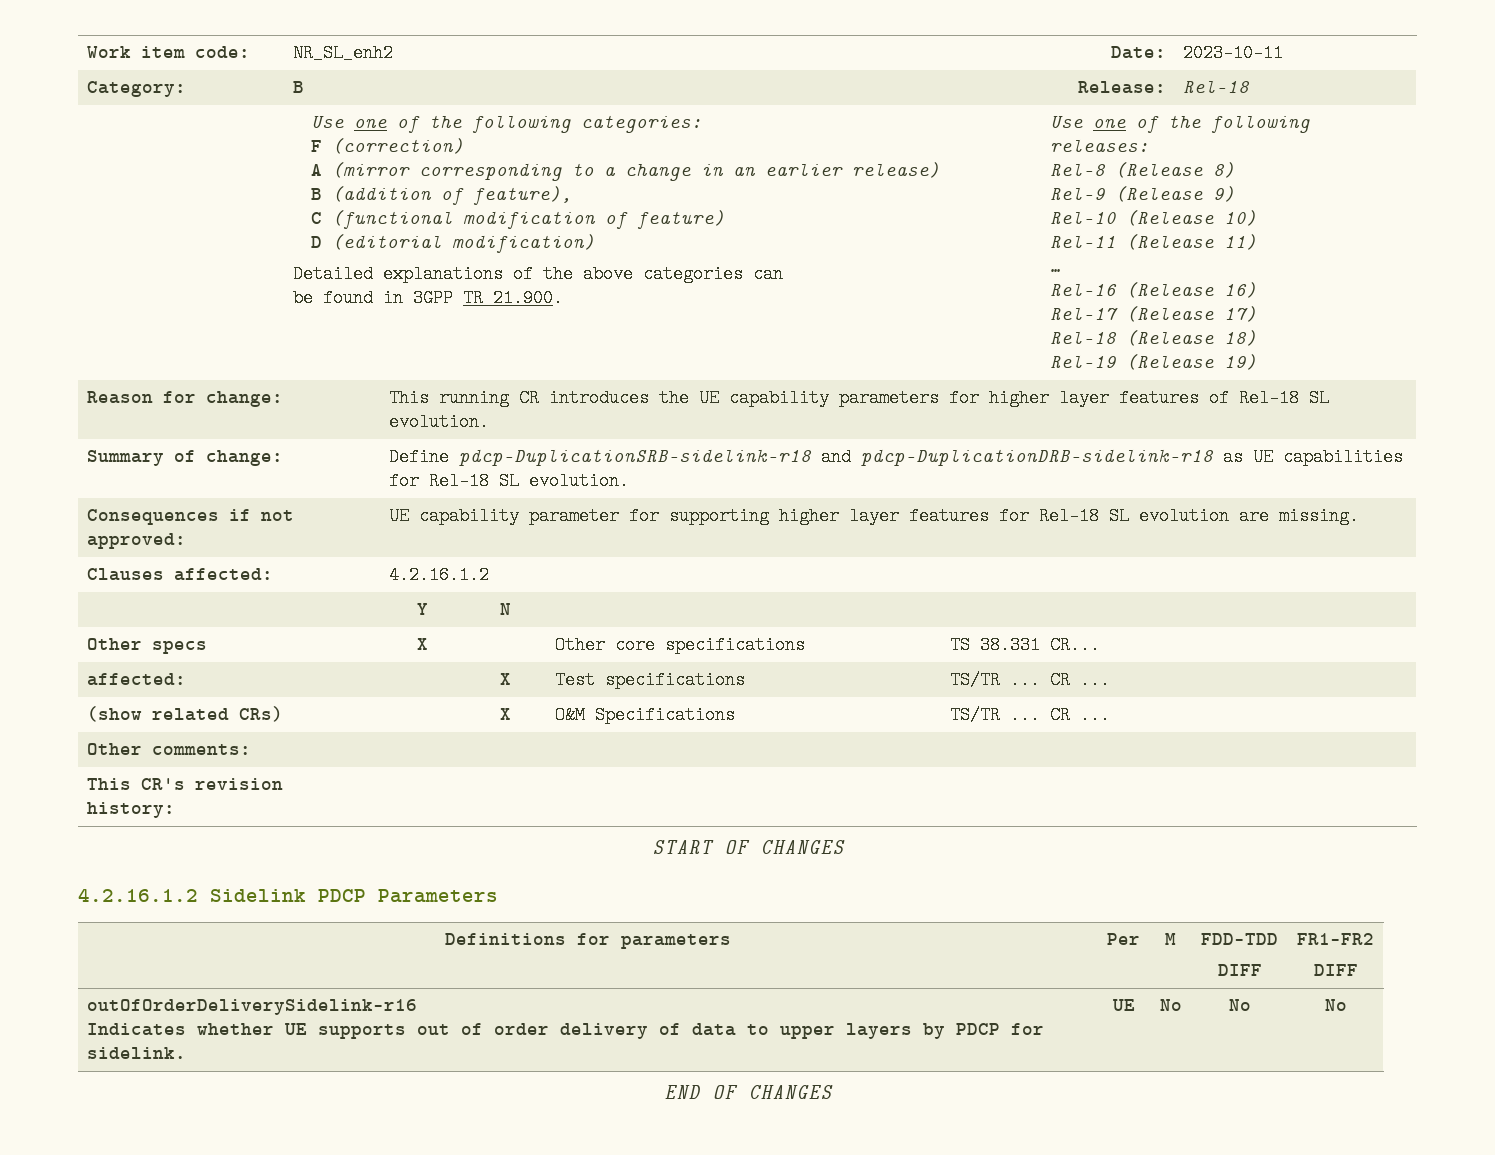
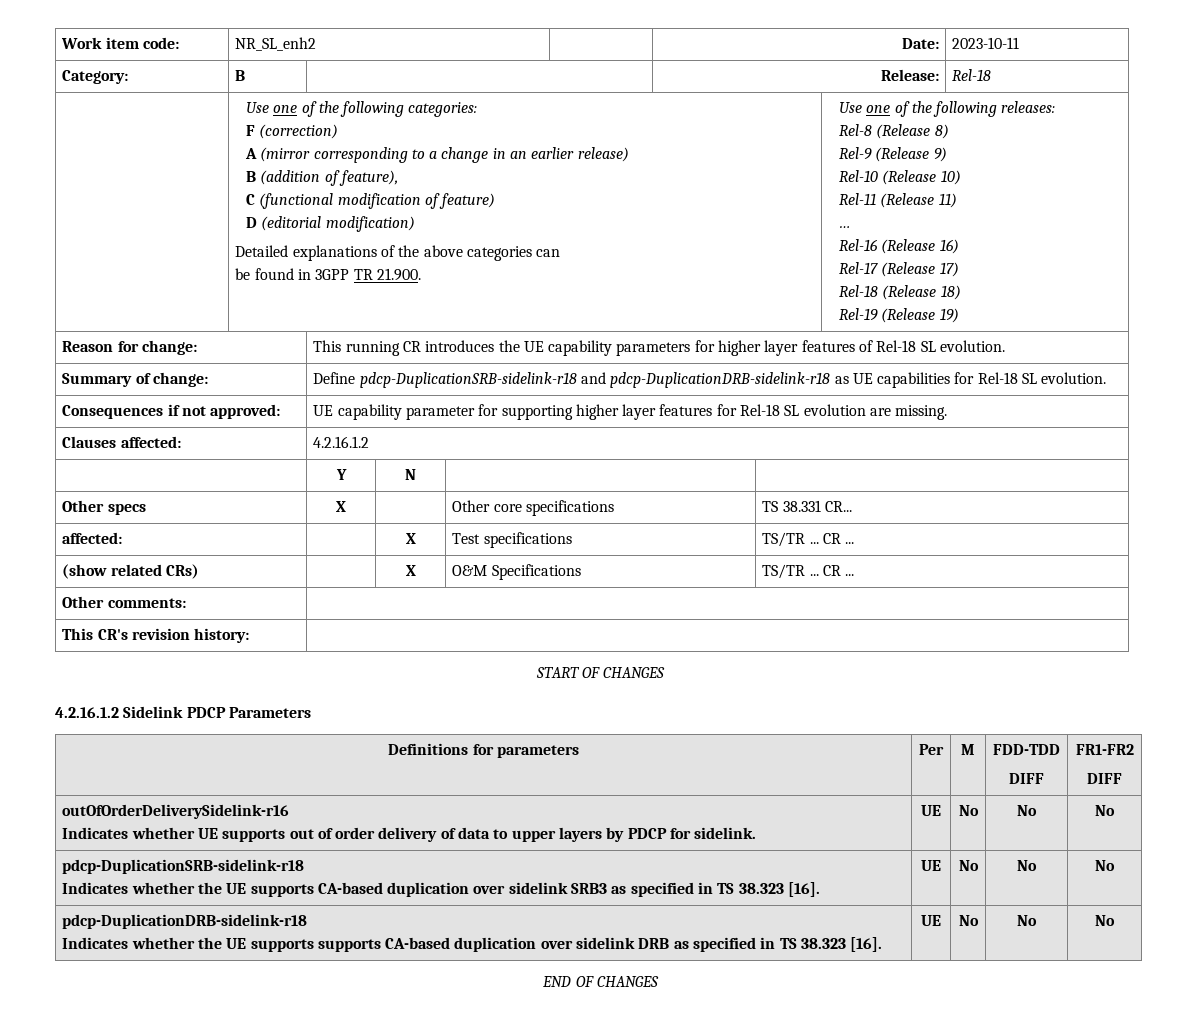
  outOfOrderDeliverySidelink-r16
  Indicates whether UE supports out of order delivery of data to upper layers by PDCP for sidelink. | UE | No | No | No
+ pdcp-DuplicationSRB-sidelink-r18
+ Indicates whether the UE supports CA-based duplication over sidelink SRB3 as specified in TS 38.323 [16]. | UE | No | No | No
+ pdcp-DuplicationDRB-sidelink-r18
+ Indicates whether the UE supports supports CA-based duplication over sidelink DRB as specified in TS 38.323 [16]. | UE | No | No | No

